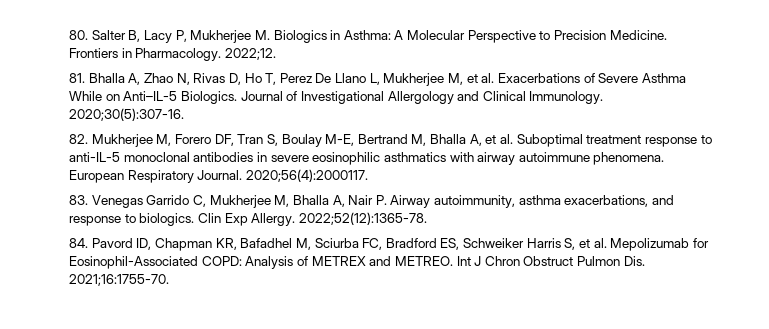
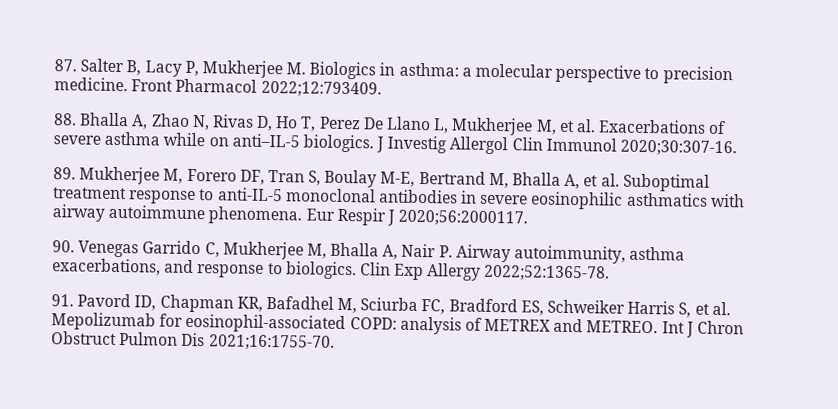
- 80. Salter B, Lacy P, Mukherjee M. Biologics in Asthma: A Molecular Perspective to Precision Medicine. Frontiers in Pharmacology. 2022;12.
- 81. Bhalla A, Zhao N, Rivas D, Ho T, Perez De Llano L, Mukherjee M, et al. Exacerbations of Severe Asthma While on Anti–IL-5 Biologics. Journal of Investigational Allergology and Clinical Immunology. 2020;30(5):307-16.
- 82. Mukherjee M, Forero DF, Tran S, Boulay M-E, Bertrand M, Bhalla A, et al. Suboptimal treatment response to anti-IL-5 monoclonal antibodies in severe eosinophilic asthmatics with airway autoimmune phenomena.
+ 87. Salter B, Lacy P, Mukherjee M. Biologics in asthma: a molecular perspective to precision medicine. Front Pharmacol 2022;12:793409.
+ 88. Bhalla A, Zhao N, Rivas D, Ho T, Perez De Llano L, Mukherjee M, et al. Exacerbations of severe asthma while on anti–IL-5 biologics. J Investig Allergol Clin Immunol 2020;30:307-16.
+ 89. Mukherjee M, Forero DF, Tran S, Boulay M-E, Bertrand M, Bhalla A, et al. Suboptimal treatment response to anti-IL-5 monoclonal antibodies in severe eosinophilic asthmatics with airway autoimmune phenomena.
- European Respiratory Journal. 2020;56(4):2000117.
- 83. Venegas Garrido C, Mukherjee M, Bhalla A, Nair P. Airway autoimmunity, asthma exacerbations, and response to biologics.
+ Eur Respir J 2020;56:2000117.
+ 90. Venegas Garrido C, Mukherjee M, Bhalla A, Nair P. Airway autoimmunity, asthma exacerbations, and response to biologics.
- Clin Exp Allergy. 2022;52(12):1365-78.
- 84. Pavord ID, Chapman KR, Bafadhel M, Sciurba FC, Bradford ES, Schweiker Harris S, et al. Mepolizumab for Eosinophil-Associated COPD: Analysis of METREX and METREO.
+ Clin Exp Allergy 2022;52:1365-78.
+ 91. Pavord ID, Chapman KR, Bafadhel M, Sciurba FC, Bradford ES, Schweiker Harris S, et al. Mepolizumab for eosinophil-associated COPD: analysis of METREX and METREO.
- Int J Chron Obstruct Pulmon Dis. 2021;16:1755-70.
+ Int J Chron Obstruct Pulmon Dis 2021;16:1755-70.

